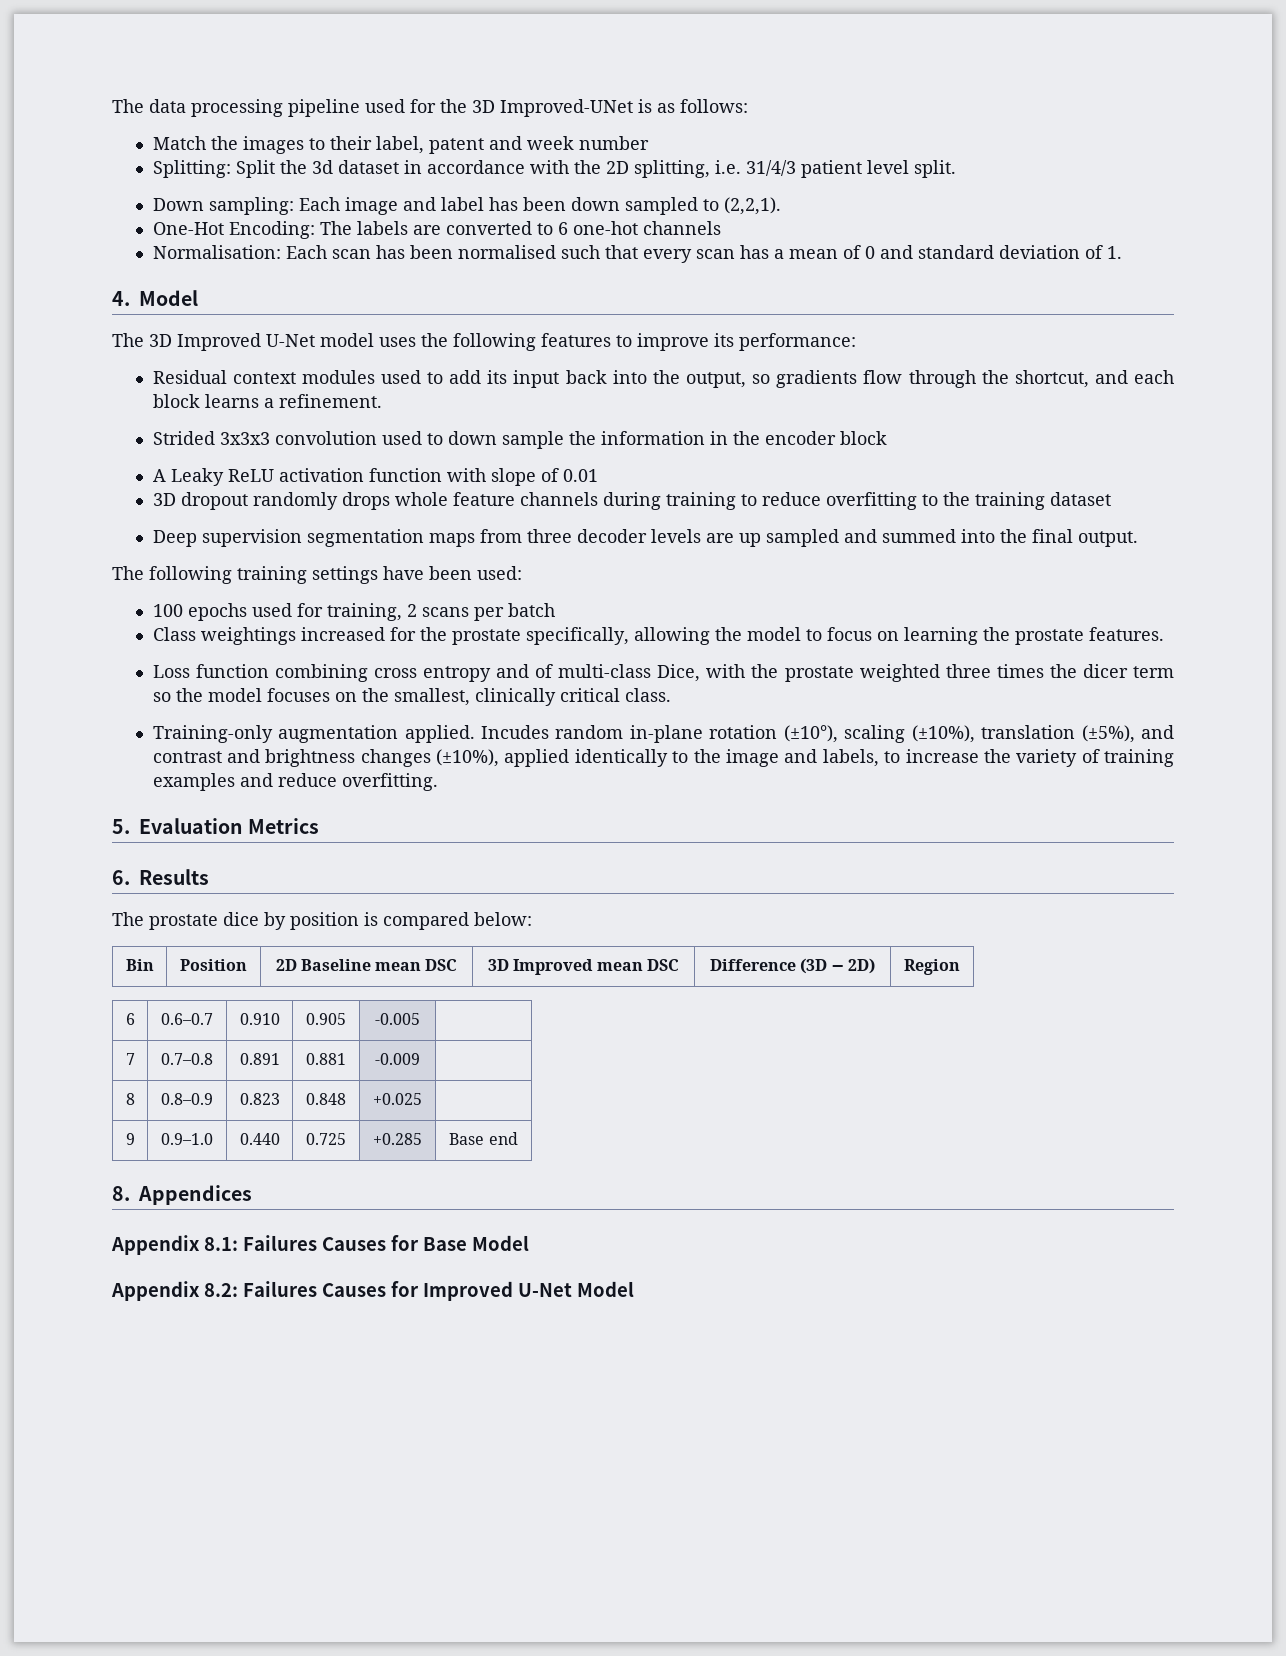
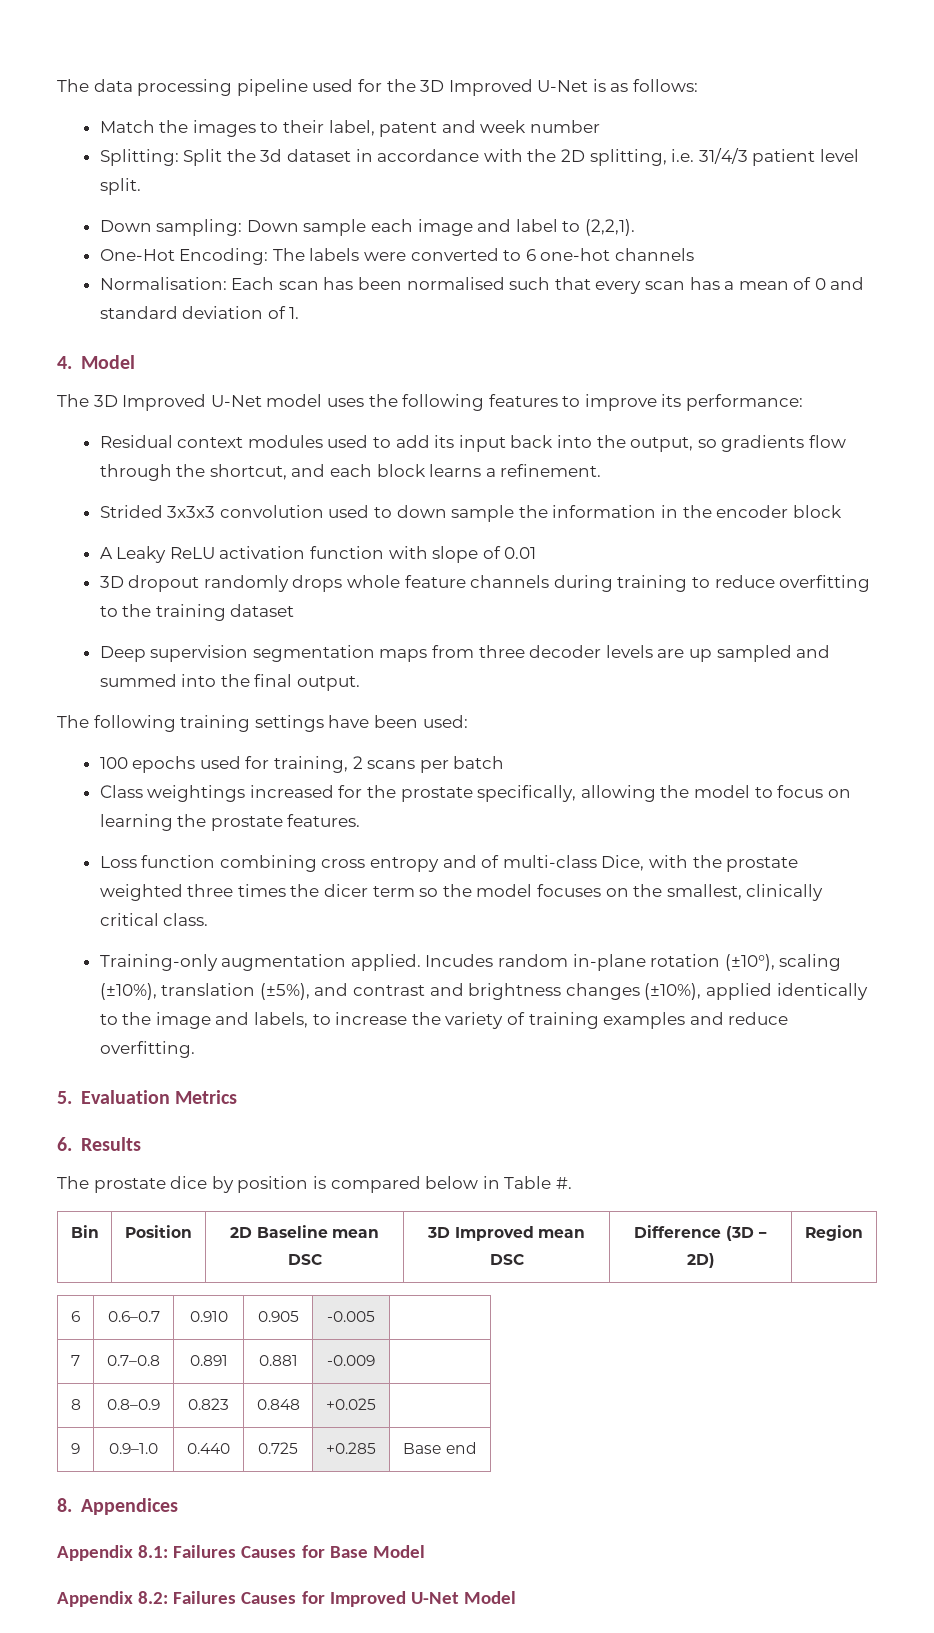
- The data processing pipeline used for the 3D Improved-UNet is as follows:
+ The data processing pipeline used for the 3D Improved U-Net is as follows:
- Down sampling: Each image and label has been down sampled to (2,2,1).
+ Down sampling: Down sample each image and label to (2,2,1).
- One-Hot Encoding: The labels are converted to 6 one-hot channels
+ One-Hot Encoding: The labels were converted to 6 one-hot channels
- The prostate dice by position is compared below:
+ The prostate dice by position is compared below in Table #.

